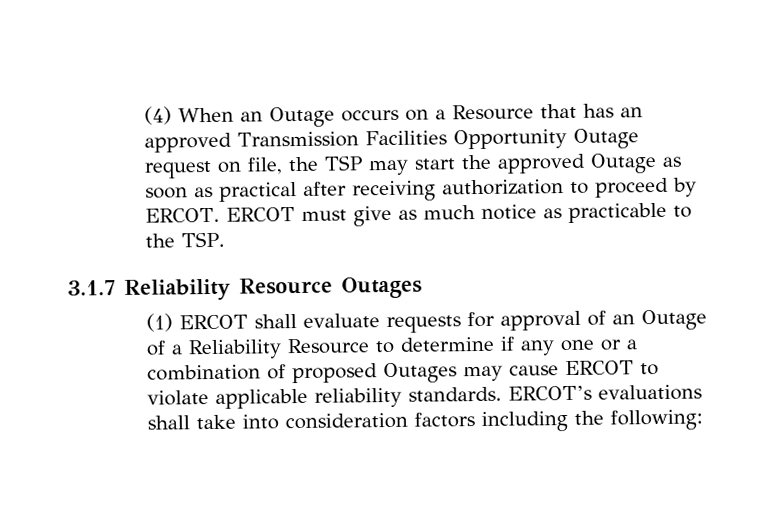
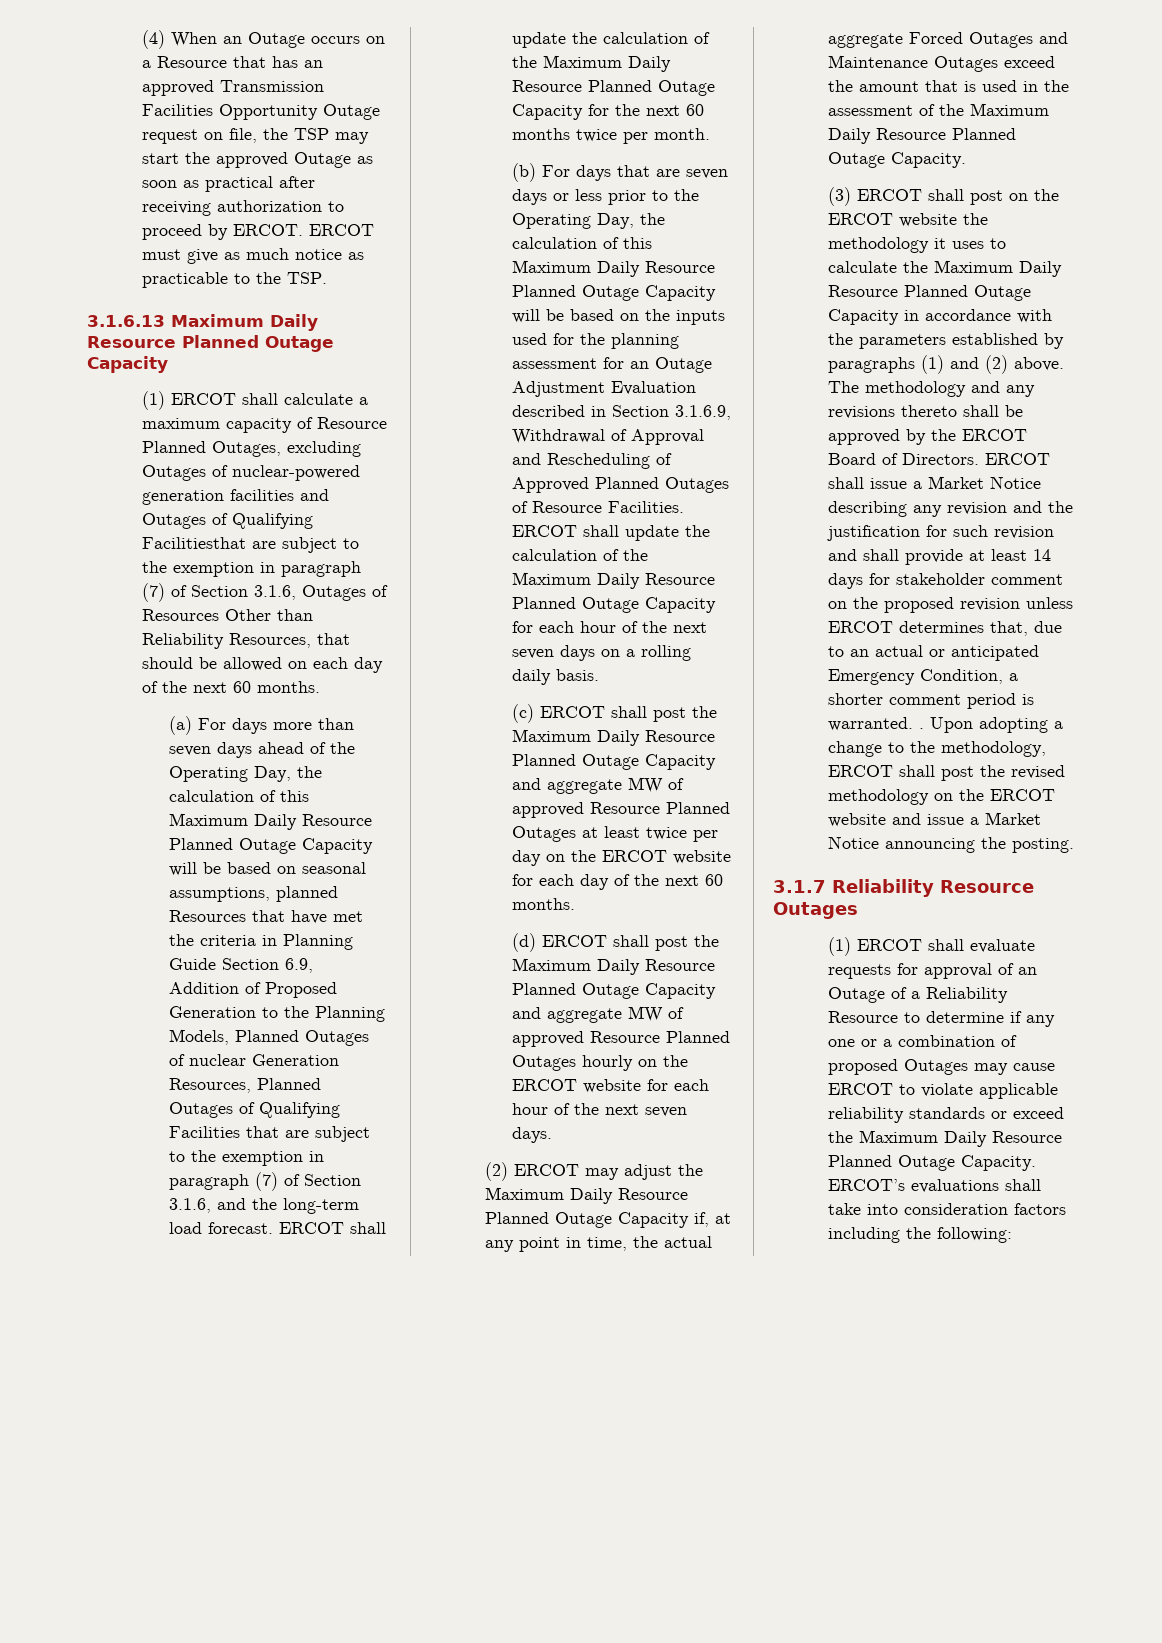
+ 3.1.6.13 Maximum Daily Resource Planned Outage Capacity
+ (1) ERCOT shall calculate a maximum capacity of Resource Planned Outages, excluding Outages of nuclear-powered generation facilities and Outages of Qualifying Facilitiesthat are subject to the exemption in paragraph (7) of Section 3.1.6, Outages of Resources Other than Reliability Resources, that should be allowed on each day of the next 60 months.
+ (a) For days more than seven days ahead of the Operating Day, the calculation of this Maximum Daily Resource Planned Outage Capacity will be based on seasonal assumptions, planned Resources that have met the criteria in Planning Guide Section 6.9, Addition of Proposed Generation to the Planning Models, Planned Outages of nuclear Generation Resources, Planned Outages of Qualifying Facilities that are subject to the exemption in paragraph (7) of Section 3.1.6, and the long-term load forecast. ERCOT shall update the calculation of the Maximum Daily Resource Planned Outage Capacity for the next 60 months twice per month.
+ (b) For days that are seven days or less prior to the Operating Day, the calculation of this Maximum Daily Resource Planned Outage Capacity will be based on the inputs used for the planning assessment for an Outage Adjustment Evaluation described in Section 3.1.6.9, Withdrawal of Approval and Rescheduling of Approved Planned Outages of Resource Facilities. ERCOT shall update the calculation of the Maximum Daily Resource Planned Outage Capacity for each hour of the next seven days on a rolling daily basis.
+ (c) ERCOT shall post the Maximum Daily Resource Planned Outage Capacity and aggregate MW of approved Resource Planned Outages at least twice per day on the ERCOT website for each day of the next 60 months.
+ (d) ERCOT shall post the Maximum Daily Resource Planned Outage Capacity and aggregate MW of approved Resource Planned Outages hourly on the ERCOT website for each hour of the next seven days.
+ (2) ERCOT may adjust the Maximum Daily Resource Planned Outage Capacity if, at any point in time, the actual aggregate Forced Outages and Maintenance Outages exceed the amount that is used in the assessment of the Maximum Daily Resource Planned Outage Capacity.
+ (3) ERCOT shall post on the ERCOT website the methodology it uses to calculate the Maximum Daily Resource Planned Outage Capacity in accordance with the parameters established by paragraphs (1) and (2) above. The methodology and any revisions thereto shall be approved by the ERCOT Board of Directors. ERCOT shall issue a Market Notice describing any revision and the justification for such revision and shall provide at least 14 days for stakeholder comment on the proposed revision unless ERCOT determines that, due to an actual or anticipated Emergency Condition, a shorter comment period is warranted. . Upon adopting a change to the methodology, ERCOT shall post the revised methodology on the ERCOT website and issue a Market Notice announcing the posting.
- (1) ERCOT shall evaluate requests for approval of an Outage of a Reliability Resource to determine if any one or a combination of proposed Outages may cause ERCOT to violate applicable reliability standards.
+ (1) ERCOT shall evaluate requests for approval of an Outage of a Reliability Resource to determine if any one or a combination of proposed Outages may cause ERCOT to violate applicable reliability standards or exceed the Maximum Daily Resource Planned Outage Capacity.

